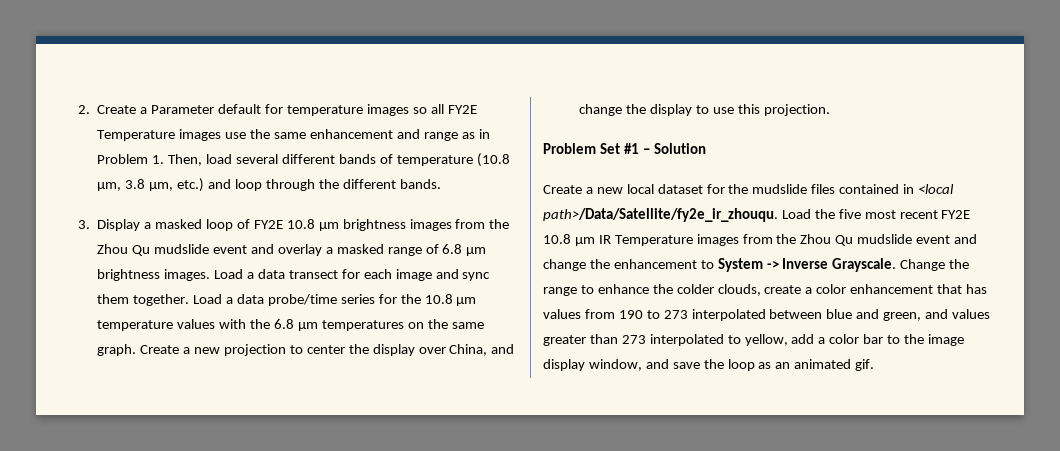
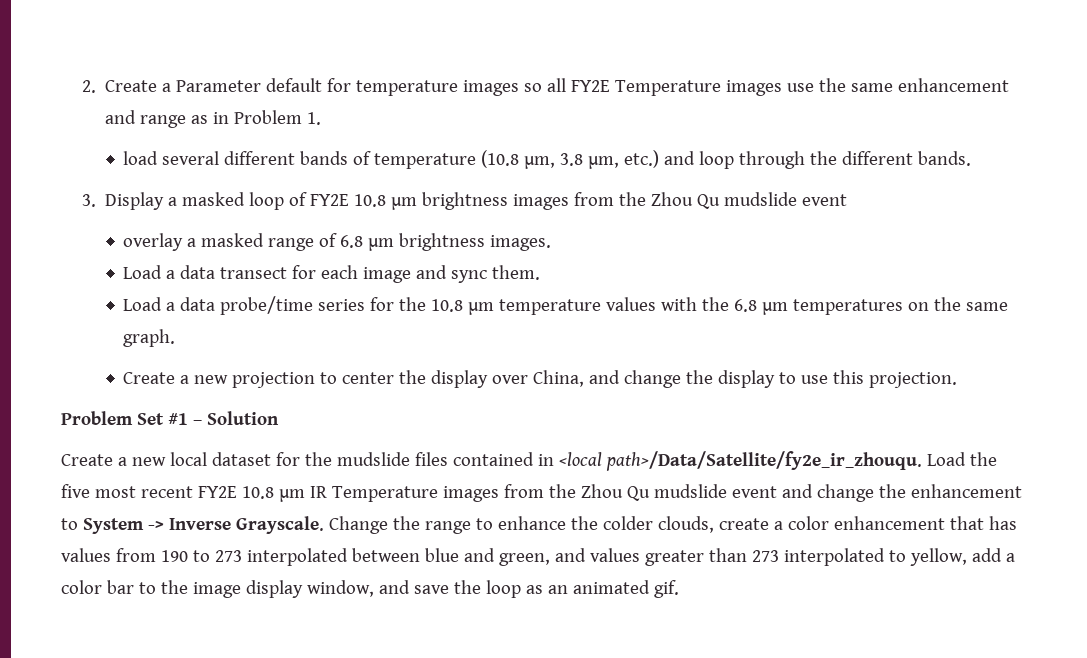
- 2. Create a Parameter default for temperature images so all FY2E Temperature images use the same enhancement and range as in Problem 1. Then, load several different bands of temperature (10.8 µm, 3.8 µm, etc.) and loop through the different bands.
+ 2. Create a Parameter default for temperature images so all FY2E Temperature images use the same enhancement and range as in Problem 1.
+ load several different bands of temperature (10.8 µm, 3.8 µm, etc.) and loop through the different bands.
- 3. Display a masked loop of FY2E 10.8 µm brightness images from the Zhou Qu mudslide event and overlay a masked range of 6.8 µm brightness images. Load a data transect for each image and sync them together. Load a data probe/time series for the 10.8 µm temperature values with the 6.8 µm temperatures on the same graph. Create a new projection to center the display over China, and change the display to use this projection.
+ 3. Display a masked loop of FY2E 10.8 µm brightness images from the Zhou Qu mudslide event
+ overlay a masked range of 6.8 µm brightness images.
+ Load a data transect for each image and sync them.
+ Load a data probe/time series for the 10.8 µm temperature values with the 6.8 µm temperatures on the same graph.
+ Create a new projection to center the display over China, and change the display to use this projection.

